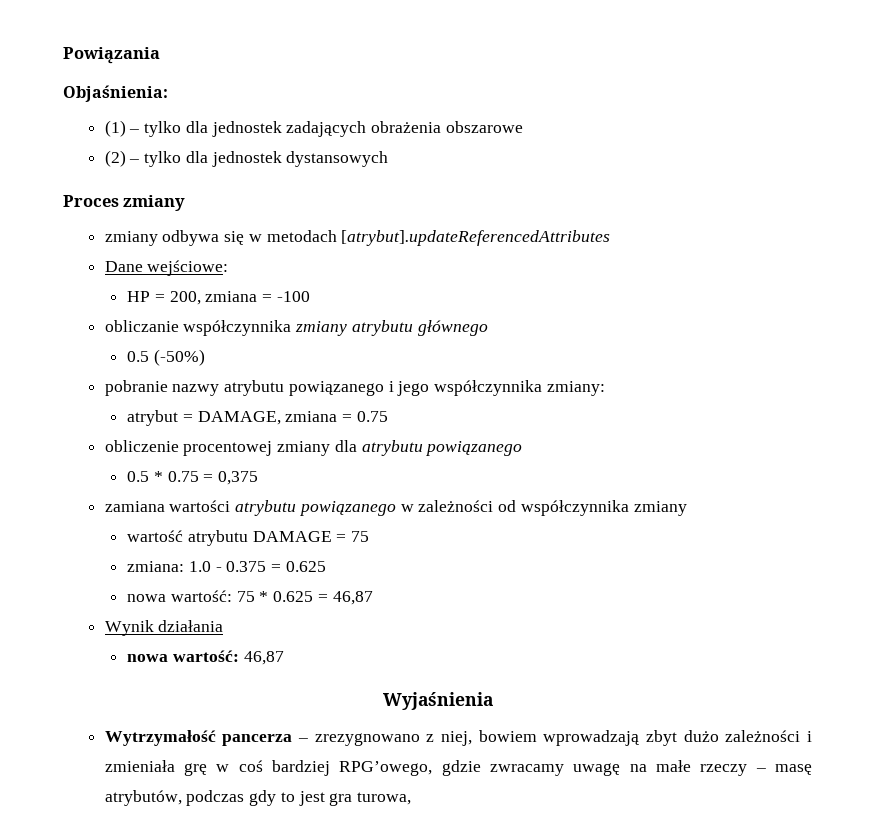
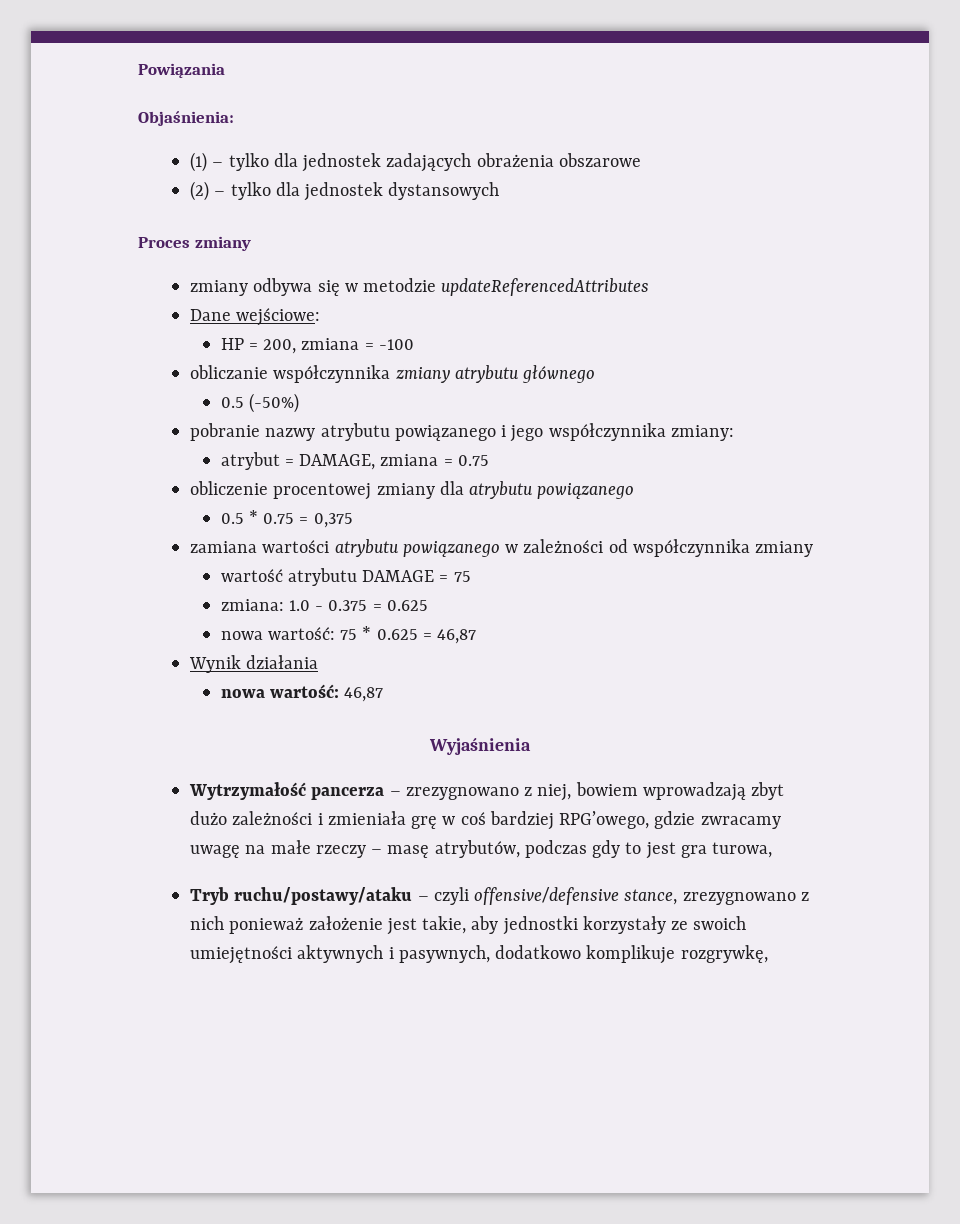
- zmiany odbywa się w metodach [atrybut].updateReferencedAttributes
+ zmiany odbywa się w metodzie updateReferencedAttributes
+ Tryb ruchu/postawy/ataku – czyli offensive/defensive stance, zrezygnowano z nich ponieważ założenie jest takie, aby jednostki korzystały ze swoich umiejętności aktywnych i pasywnych, dodatkowo komplikuje rozgrywkę,

